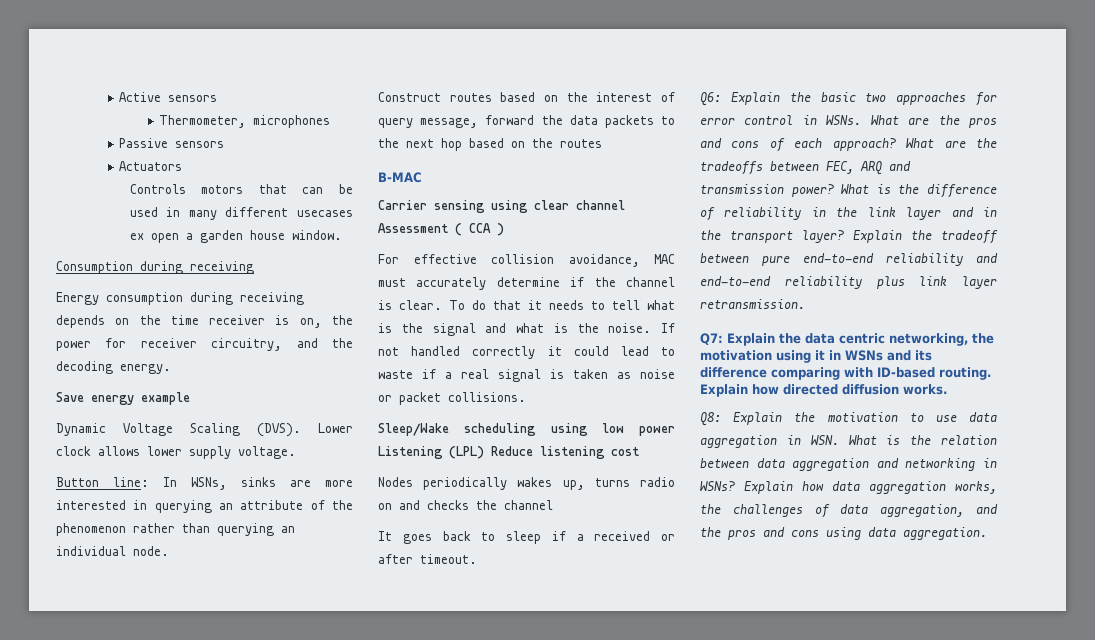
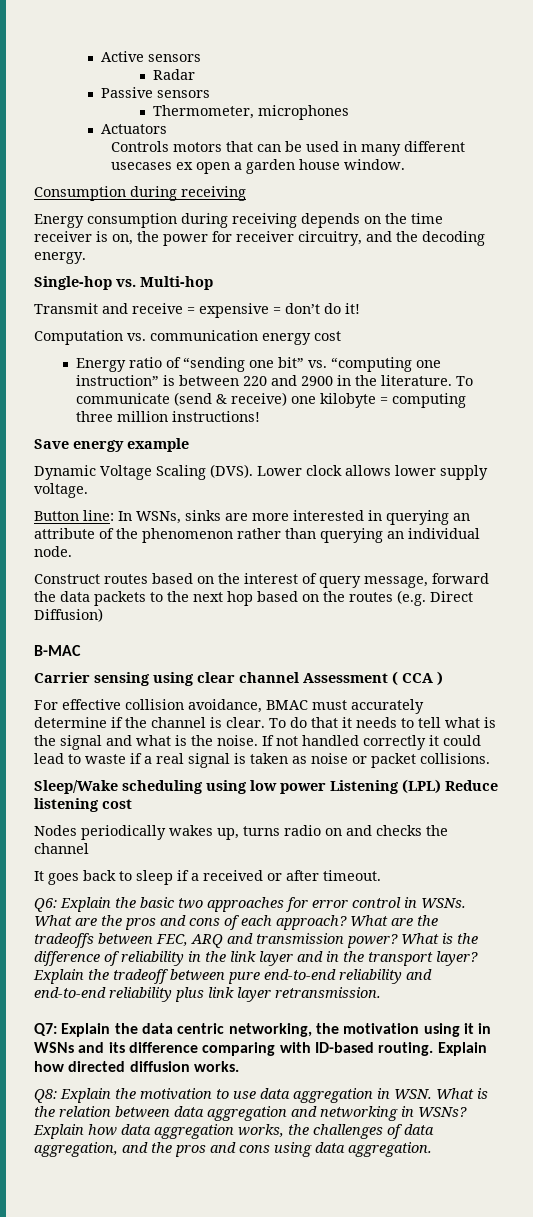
+ Radar
+ Passive sensors
- Passive sensors
+ Single-hop vs. Multi-hop
+ Transmit and receive = expensive = don’t do it!
+ Computation vs. communication energy cost
+ Energy ratio of “sending one bit” vs. “computing one instruction” is between 220 and 2900 in the literature. To communicate (send & receive) one kilobyte = computing three million instructions!
- Construct routes based on the interest of query message, forward the data packets to the next hop based on the routes
+ Construct routes based on the interest of query message, forward the data packets to the next hop based on the routes (e.g. Direct Diffusion)
- For effective collision avoidance, MAC must accurately determine if the channel is clear.
+ For effective collision avoidance, BMAC must accurately determine if the channel is clear.

